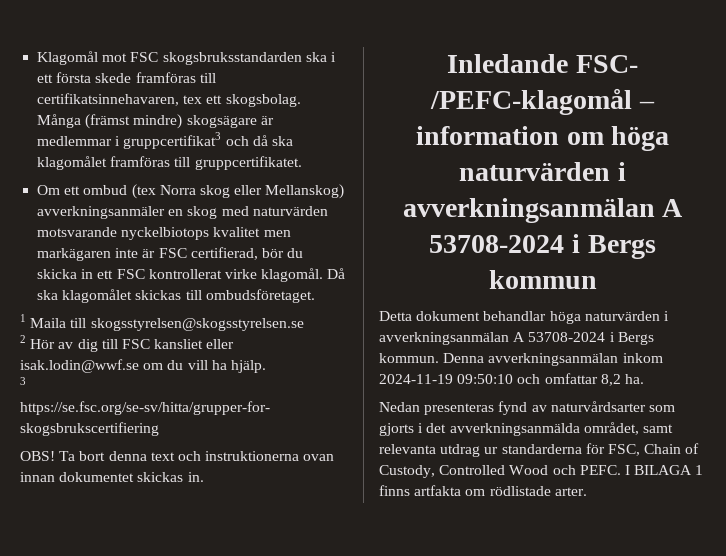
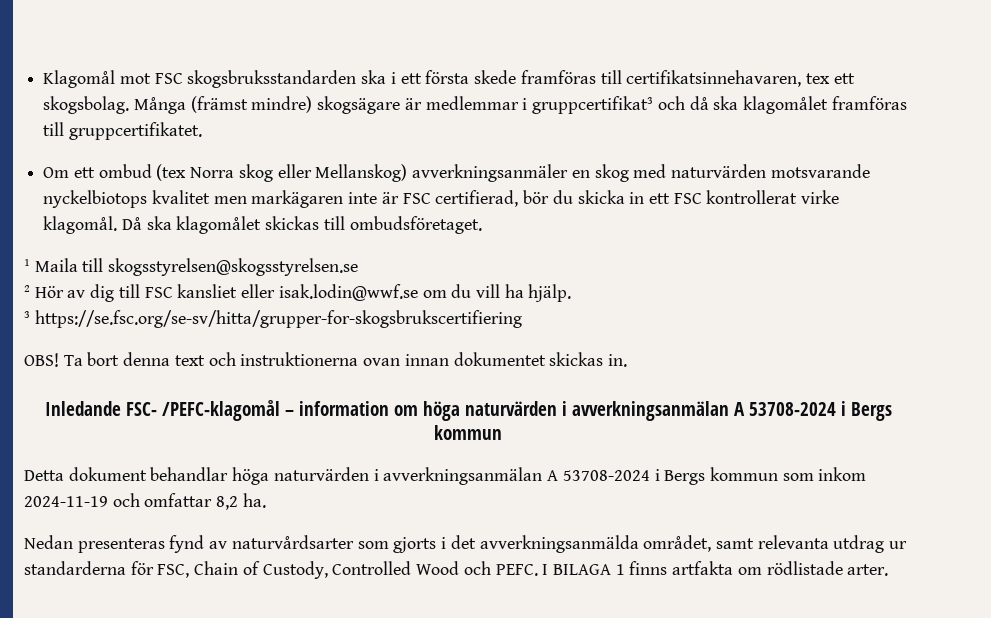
- Detta dokument behandlar höga naturvärden i avverkningsanmälan A 53708-2024 i Bergs kommun. Denna avverkningsanmälan inkom 2024-11-19 09:50:10 och omfattar 8,2 ha.
+ Detta dokument behandlar höga naturvärden i avverkningsanmälan A 53708-2024 i Bergs kommun som inkom 2024-11-19 och omfattar 8,2 ha.

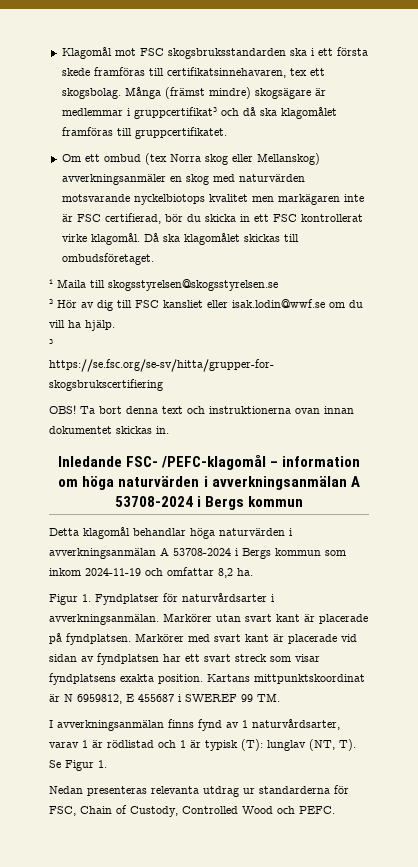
- Detta dokument behandlar höga naturvärden i avverkningsanmälan A 53708-2024 i Bergs kommun som inkom 2024-11-19 och omfattar 8,2 ha.
+ Detta klagomål behandlar höga naturvärden i avverkningsanmälan A 53708-2024 i Bergs kommun som inkom 2024-11-19 och omfattar 8,2 ha.
- Nedan presenteras fynd av naturvårdsarter som gjorts i det avverkningsanmälda området, samt relevanta utdrag ur standarderna för FSC, Chain of Custody, Controlled Wood och PEFC. I BILAGA 1 finns artfakta om rödlistade arter.
+ Figur 1. Fyndplatser för naturvårdsarter i avverkningsanmälan. Markörer utan svart kant är placerade på fyndplatsen. Markörer med svart kant är placerade vid sidan av fyndplatsen har ett svart streck som visar fyndplatsens exakta position. Kartans mittpunktskoordinat är N 6959812, E 455687 i SWEREF 99 TM.
+ I avverkningsanmälan finns fynd av 1 naturvårdsarter, varav 1 är rödlistad och 1 är typisk (T): lunglav (NT, T). Se Figur 1.
+ Nedan presenteras relevanta utdrag ur standarderna för FSC, Chain of Custody, Controlled Wood och PEFC.

